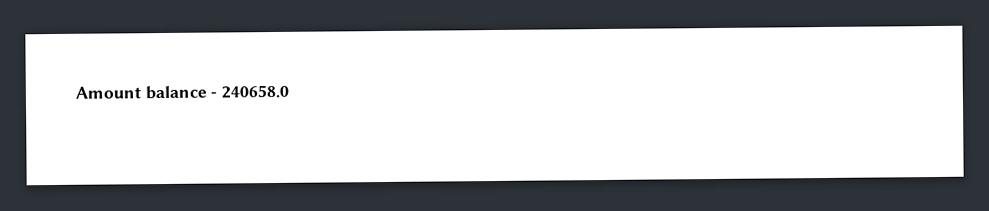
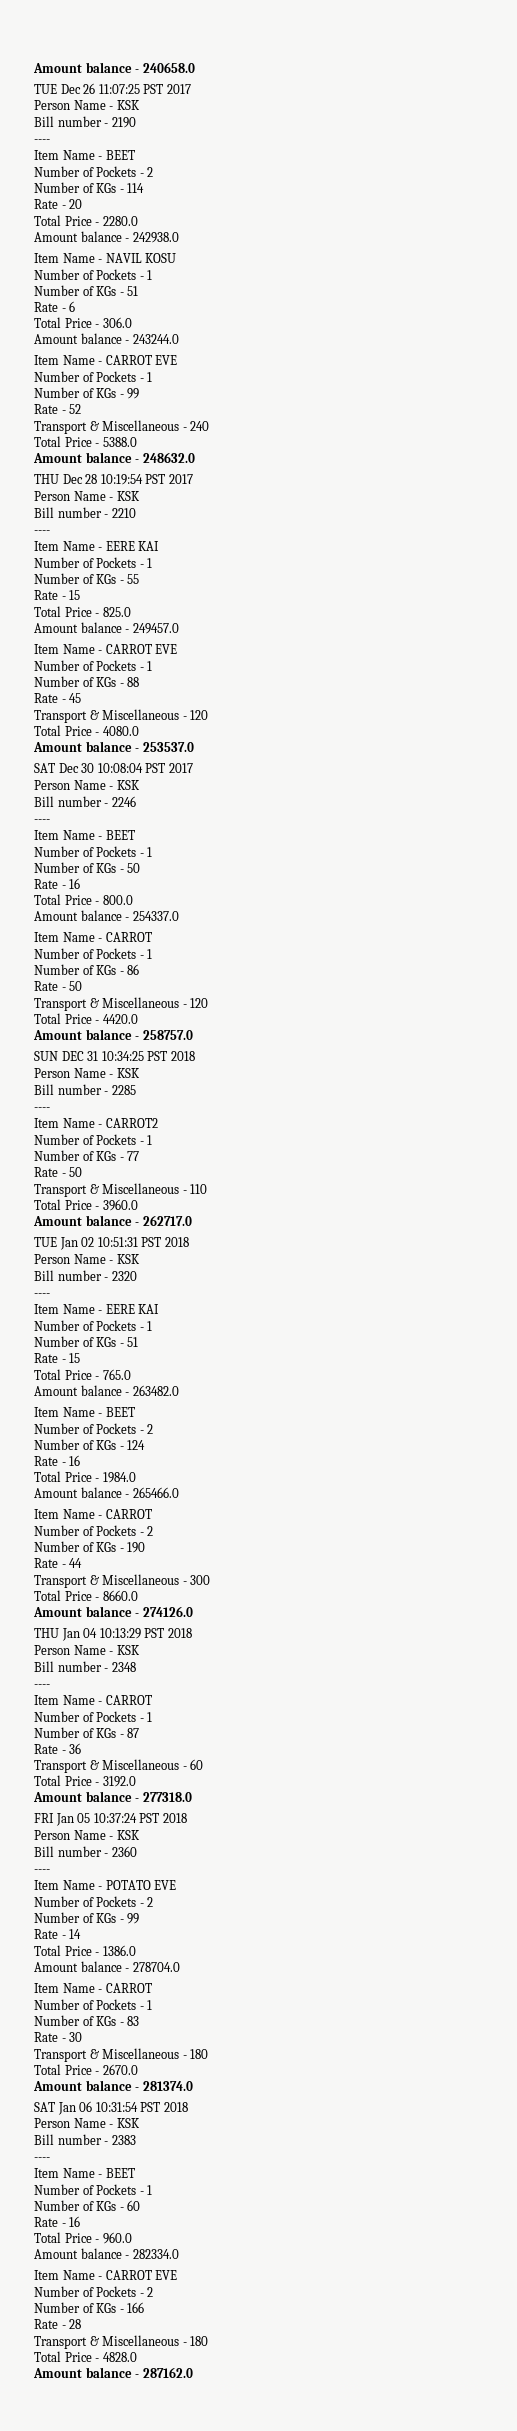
+ TUE Dec 26 11:07:25 PST 2017
+ Person Name - KSK
+ Bill number - 2190
+ ----
+ Item Name - BEET
+ Number of Pockets - 2
+ Number of KGs - 114
+ Rate - 20
+ Total Price - 2280.0
+ Amount balance - 242938.0
+ Item Name - NAVIL KOSU
+ Number of Pockets - 1
+ Number of KGs - 51
+ Rate - 6
+ Total Price - 306.0
+ Amount balance - 243244.0
+ Item Name - CARROT EVE
+ Number of Pockets - 1
+ Number of KGs - 99
+ Rate - 52
+ Transport & Miscellaneous - 240
+ Total Price - 5388.0
+ Amount balance - 248632.0
+ THU Dec 28 10:19:54 PST 2017
+ Person Name - KSK
+ Bill number - 2210
+ ----
+ Item Name - EERE KAI
+ Number of Pockets - 1
+ Number of KGs - 55
+ Rate - 15
+ Total Price - 825.0
+ Amount balance - 249457.0
+ Item Name - CARROT EVE
+ Number of Pockets - 1
+ Number of KGs - 88
+ Rate - 45
+ Transport & Miscellaneous - 120
+ Total Price - 4080.0
+ Amount balance - 253537.0
+ SAT Dec 30 10:08:04 PST 2017
+ Person Name - KSK
+ Bill number - 2246
+ ----
+ Item Name - BEET
+ Number of Pockets - 1
+ Number of KGs - 50
+ Rate - 16
+ Total Price - 800.0
+ Amount balance - 254337.0
+ Item Name - CARROT
+ Number of Pockets - 1
+ Number of KGs - 86
+ Rate - 50
+ Transport & Miscellaneous - 120
+ Total Price - 4420.0
+ Amount balance - 258757.0
+ SUN DEC 31 10:34:25 PST 2018
+ Person Name - KSK
+ Bill number - 2285
+ ----
+ Item Name - CARROT2
+ Number of Pockets - 1
+ Number of KGs - 77
+ Rate - 50
+ Transport & Miscellaneous - 110
+ Total Price - 3960.0
+ Amount balance - 262717.0
+ TUE Jan 02 10:51:31 PST 2018
+ Person Name - KSK
+ Bill number - 2320
+ ----
+ Item Name - EERE KAI
+ Number of Pockets - 1
+ Number of KGs - 51
+ Rate - 15
+ Total Price - 765.0
+ Amount balance - 263482.0
+ Item Name - BEET
+ Number of Pockets - 2
+ Number of KGs - 124
+ Rate - 16
+ Total Price - 1984.0
+ Amount balance - 265466.0
+ Item Name - CARROT
+ Number of Pockets - 2
+ Number of KGs - 190
+ Rate - 44
+ Transport & Miscellaneous - 300
+ Total Price - 8660.0
+ Amount balance - 274126.0
+ THU Jan 04 10:13:29 PST 2018
+ Person Name - KSK
+ Bill number - 2348
+ ----
+ Item Name - CARROT
+ Number of Pockets - 1
+ Number of KGs - 87
+ Rate - 36
+ Transport & Miscellaneous - 60
+ Total Price - 3192.0
+ Amount balance - 277318.0
+ FRI Jan 05 10:37:24 PST 2018
+ Person Name - KSK
+ Bill number - 2360
+ ----
+ Item Name - POTATO EVE
+ Number of Pockets - 2
+ Number of KGs - 99
+ Rate - 14
+ Total Price - 1386.0
+ Amount balance - 278704.0
+ Item Name - CARROT
+ Number of Pockets - 1
+ Number of KGs - 83
+ Rate - 30
+ Transport & Miscellaneous - 180
+ Total Price - 2670.0
+ Amount balance - 281374.0
+ SAT Jan 06 10:31:54 PST 2018
+ Person Name - KSK
+ Bill number - 2383
+ ----
+ Item Name - BEET
+ Number of Pockets - 1
+ Number of KGs - 60
+ Rate - 16
+ Total Price - 960.0
+ Amount balance - 282334.0
+ Item Name - CARROT EVE
+ Number of Pockets - 2
+ Number of KGs - 166
+ Rate - 28
+ Transport & Miscellaneous - 180
+ Total Price - 4828.0
+ Amount balance - 287162.0

